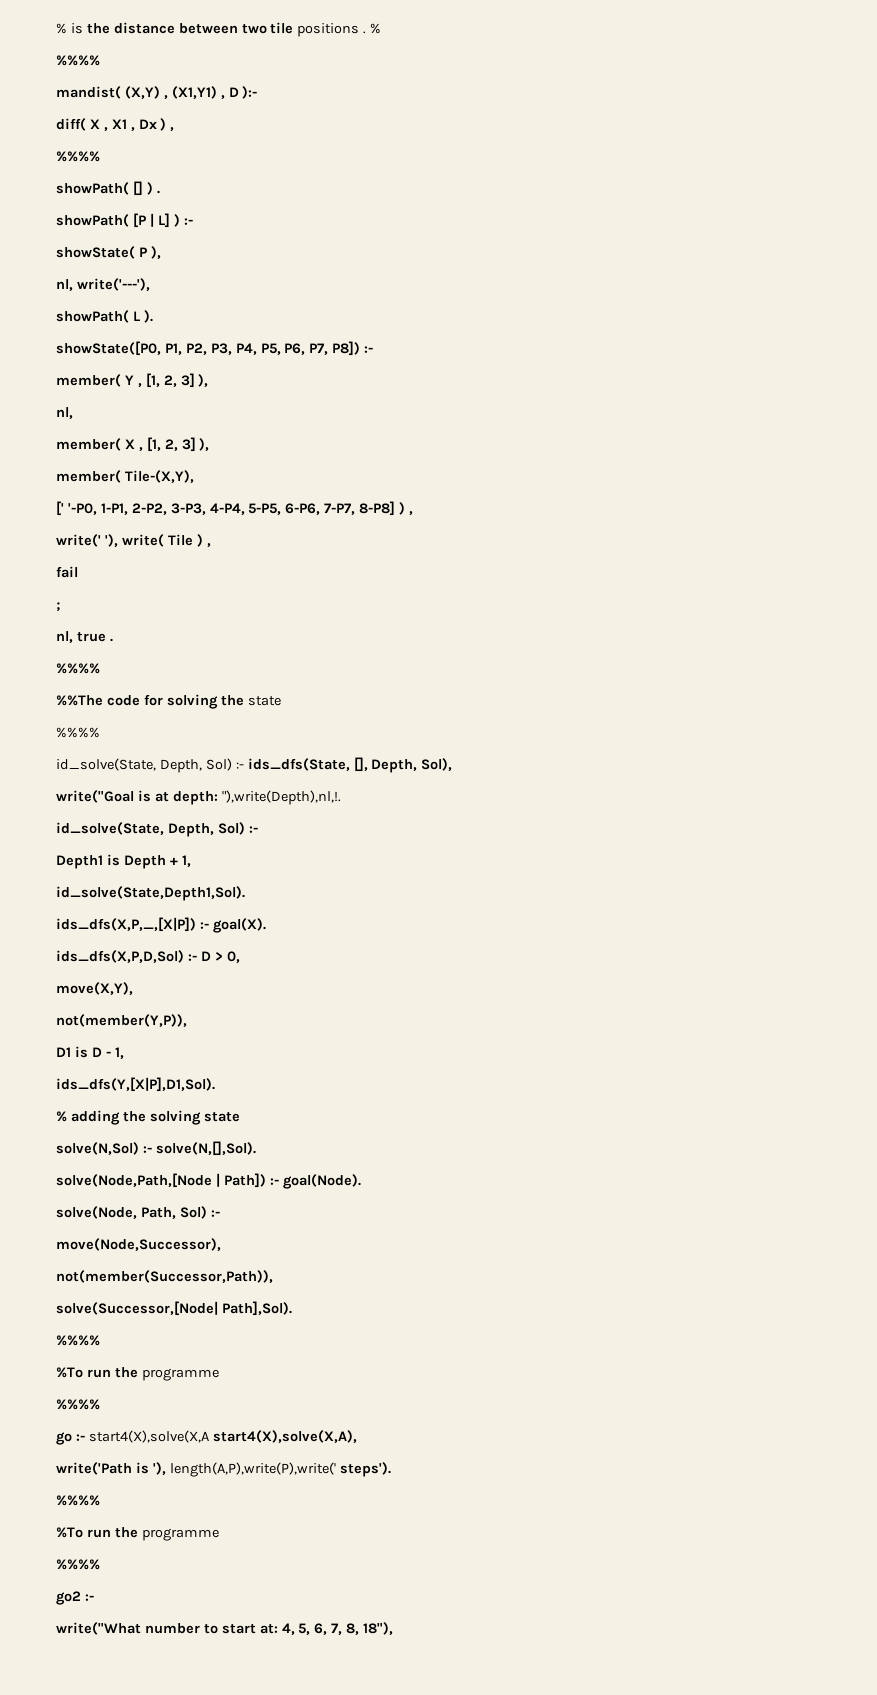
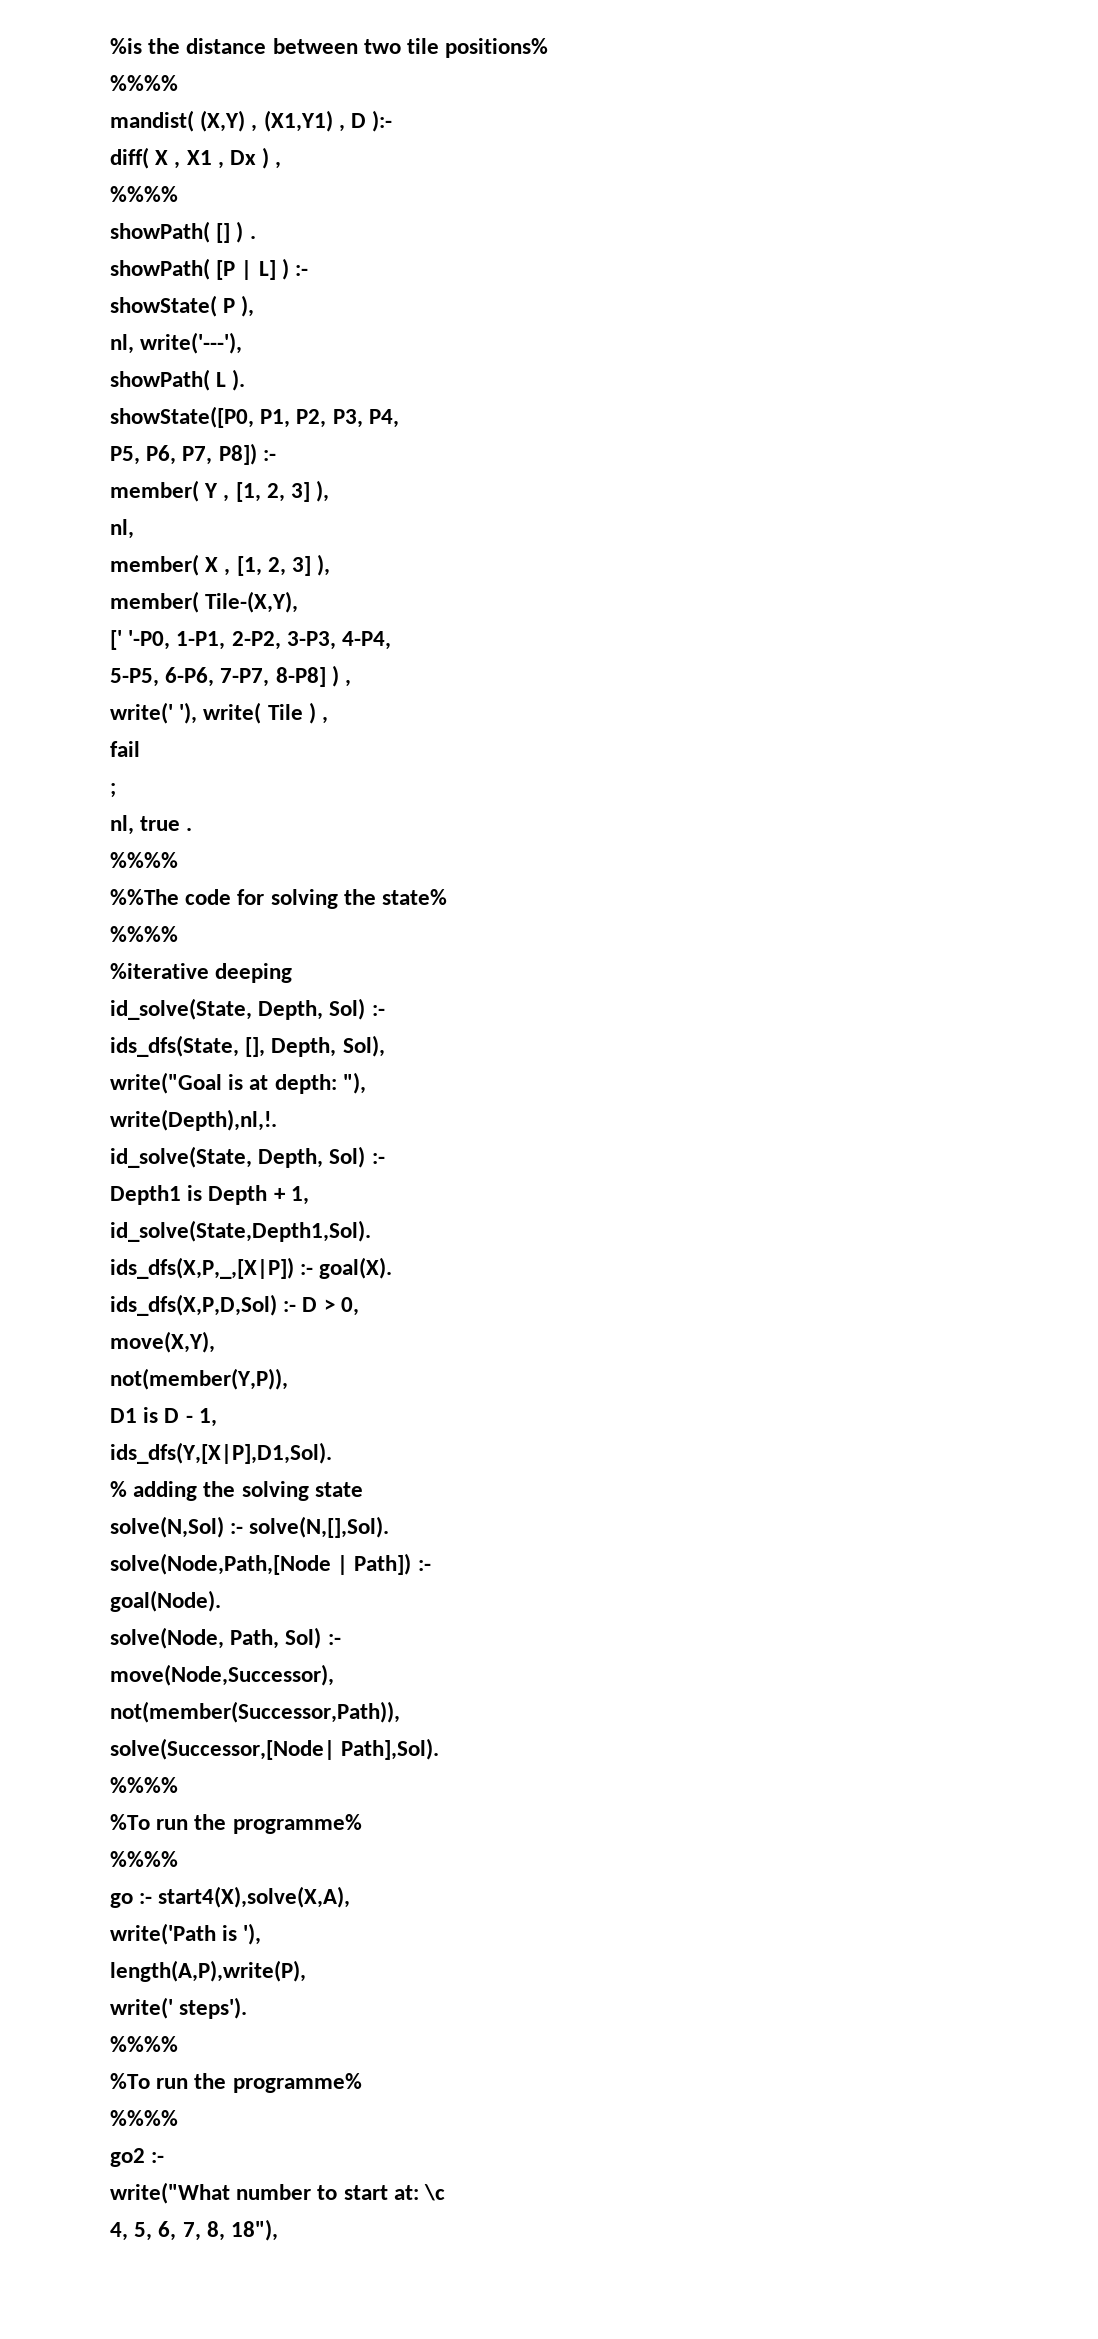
- % is the distance between two tile positions . %
+ %is the distance between two tile positions%
- showState([P0, P1, P2, P3, P4, P5, P6, P7, P8]) :-
+ showState([P0, P1, P2, P3, P4,
+ P5, P6, P7, P8]) :-
- [' '-P0, 1-P1, 2-P2, 3-P3, 4-P4, 5-P5, 6-P6, 7-P7, 8-P8] ) ,
+ [' '-P0, 1-P1, 2-P2, 3-P3, 4-P4,
+ 5-P5, 6-P6, 7-P7, 8-P8] ) ,
- %%The code for solving the state
+ %%The code for solving the state%
  %%%%
- id_solve(State, Depth, Sol) :- ids_dfs(State, [], Depth, Sol),
+ %iterative deeping
+ id_solve(State, Depth, Sol) :-
+ ids_dfs(State, [], Depth, Sol),
- write("Goal is at depth: "),write(Depth),nl,!.
+ write("Goal is at depth: "),
+ write(Depth),nl,!.
- solve(Node,Path,[Node | Path]) :- goal(Node).
+ solve(Node,Path,[Node | Path]) :-
+ goal(Node).
  solve(Successor,[Node| Path],Sol).
  %%%%
- %To run the programme
+ %To run the programme%
- go :- start4(X),solve(X,A start4(X),solve(X,A),
+ go :- start4(X),solve(X,A),
- write('Path is '), length(A,P),write(P),write(' steps').
+ write('Path is '),
+ length(A,P),write(P),
+ write(' steps').
  %%%%
- %To run the programme
+ %To run the programme%
- write("What number to start at: 4, 5, 6, 7, 8, 18"),
+ write("What number to start at: \c
+ 4, 5, 6, 7, 8, 18"),

